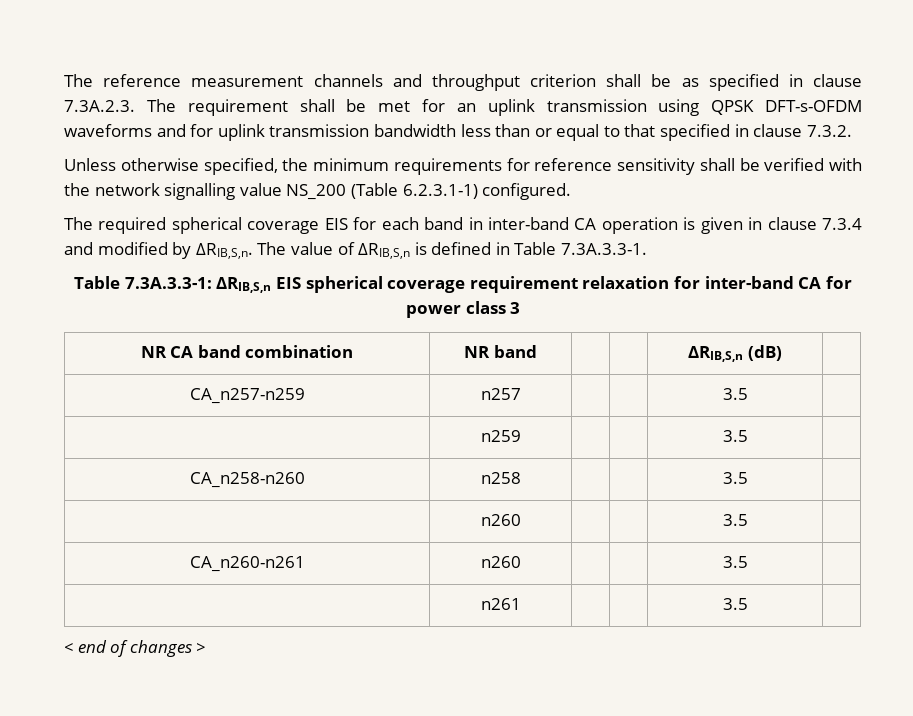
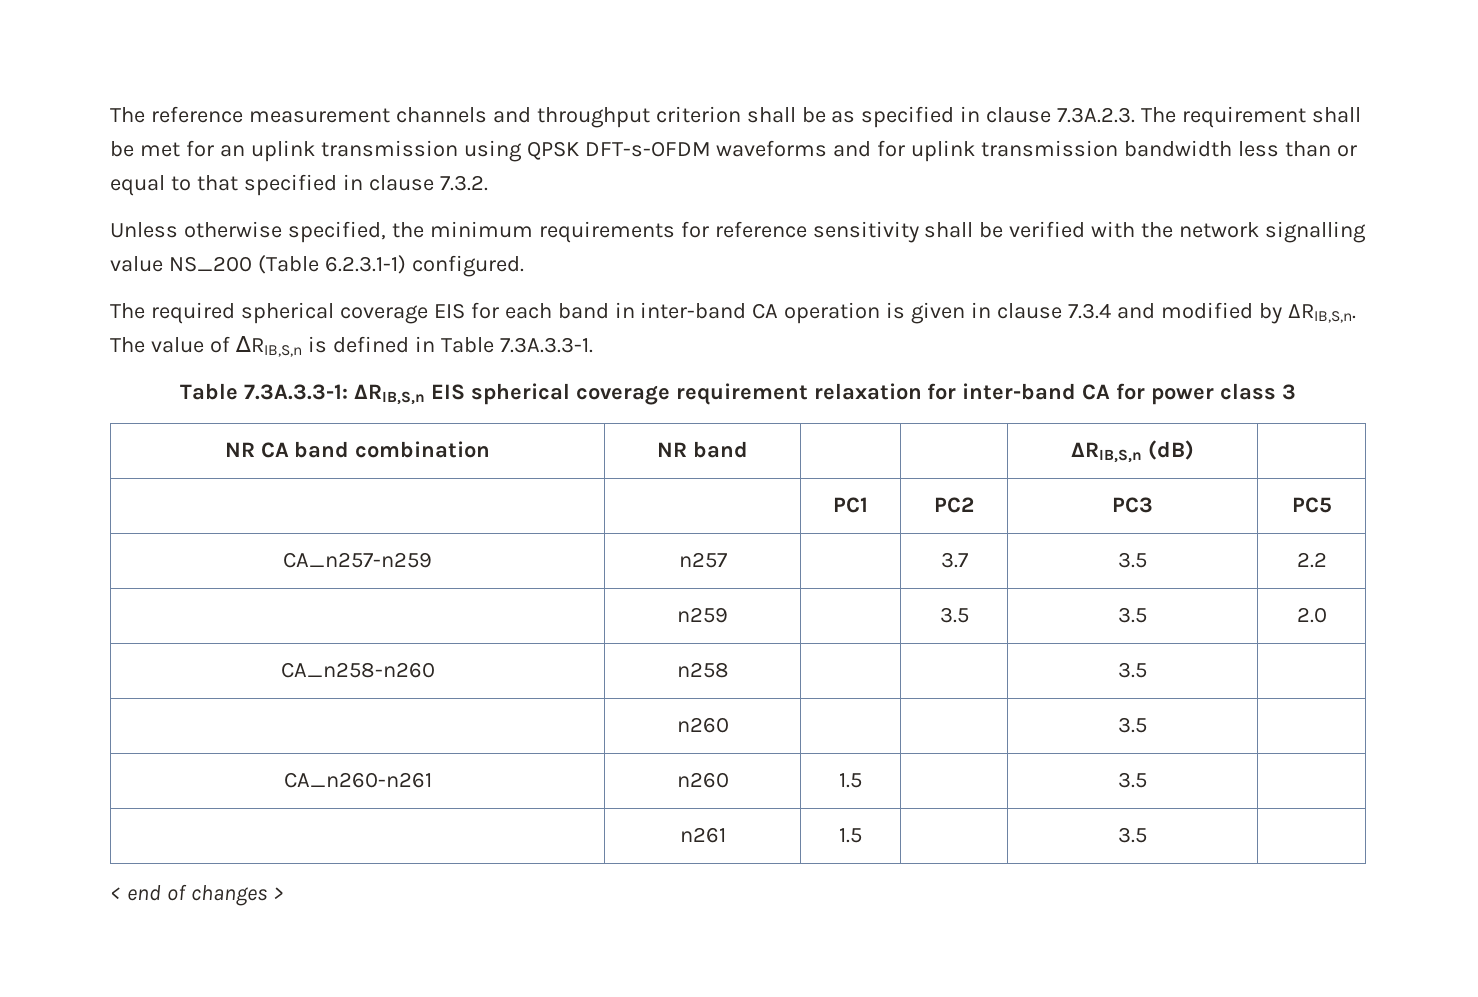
+ | | PC1 | PC2 | PC3 | PC5
- CA_n257-n259 | n257 | | | 3.5 |
+ CA_n257-n259 | n257 | | 3.7 | 3.5 | 2.2
- | n259 | | | 3.5 |
+ | n259 | | 3.5 | 3.5 | 2.0
- CA_n260-n261 | n260 | | | 3.5 |
+ CA_n260-n261 | n260 | 1.5 | | 3.5 |
- | n261 | | | 3.5 |
+ | n261 | 1.5 | | 3.5 |

